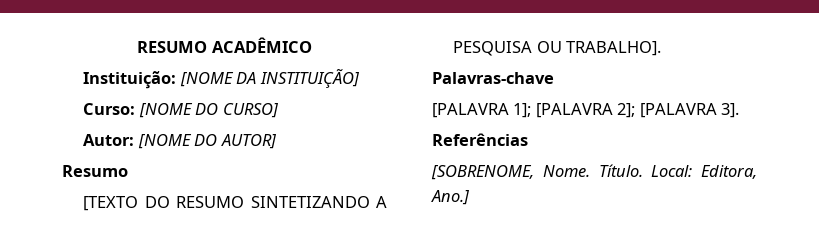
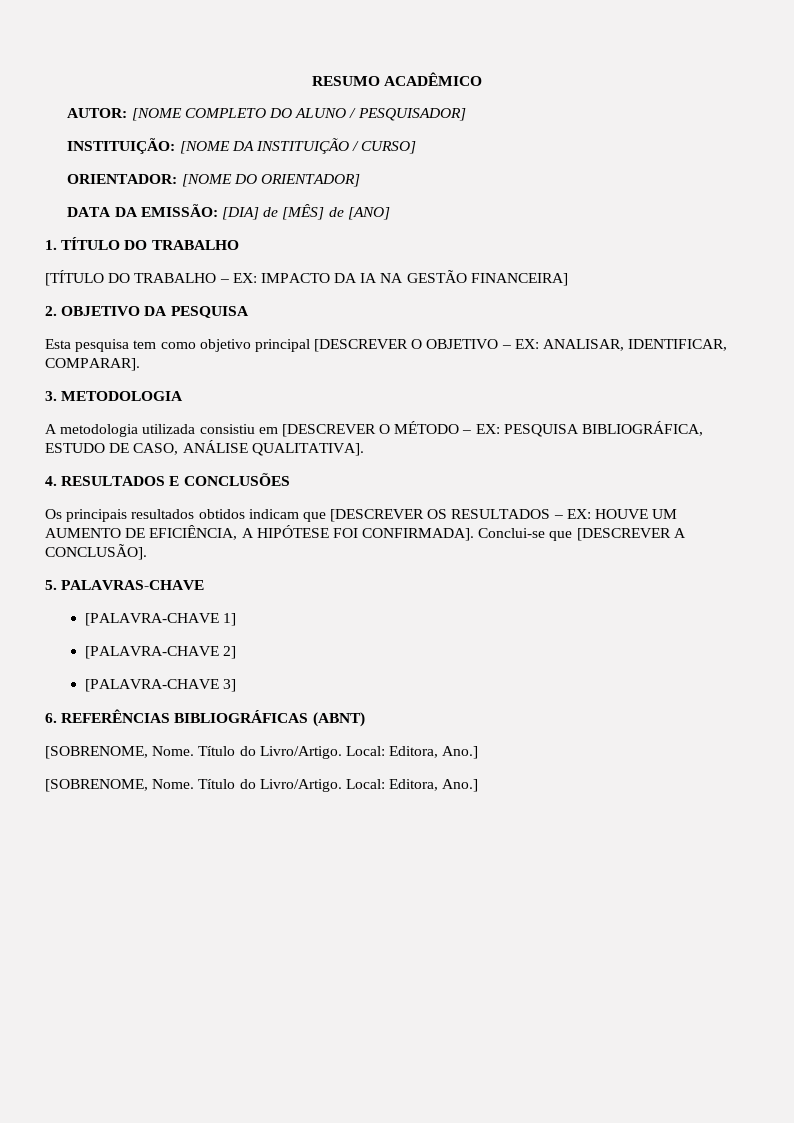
- Instituição: [NOME DA INSTITUIÇÃO]
- Curso: [NOME DO CURSO]
- Autor: [NOME DO AUTOR]
- Resumo
- [TEXTO DO RESUMO SINTETIZANDO A PESQUISA OU TRABALHO].
- Palavras-chave
- [PALAVRA 1]; [PALAVRA 2]; [PALAVRA 3].
- Referências
- [SOBRENOME, Nome. Título. Local: Editora, Ano.]
+ AUTOR: [NOME COMPLETO DO ALUNO / PESQUISADOR]
+ INSTITUIÇÃO: [NOME DA INSTITUIÇÃO / CURSO]
+ ORIENTADOR: [NOME DO ORIENTADOR]
+ DATA DA EMISSÃO: [DIA] de [MÊS] de [ANO]
+ 1. TÍTULO DO TRABALHO
+ [TÍTULO DO TRABALHO – EX: IMPACTO DA IA NA GESTÃO FINANCEIRA]
+ 2. OBJETIVO DA PESQUISA
+ Esta pesquisa tem como objetivo principal [DESCREVER O OBJETIVO – EX: ANALISAR, IDENTIFICAR, COMPARAR].
+ 3. METODOLOGIA
+ A metodologia utilizada consistiu em [DESCREVER O MÉTODO – EX: PESQUISA BIBLIOGRÁFICA, ESTUDO DE CASO, ANÁLISE QUALITATIVA].
+ 4. RESULTADOS E CONCLUSÕES
+ Os principais resultados obtidos indicam que [DESCREVER OS RESULTADOS – EX: HOUVE UM AUMENTO DE EFICIÊNCIA, A HIPÓTESE FOI CONFIRMADA]. Conclui-se que [DESCREVER A CONCLUSÃO].
+ 5. PALAVRAS-CHAVE
+ [PALAVRA-CHAVE 1]
+ [PALAVRA-CHAVE 2]
+ [PALAVRA-CHAVE 3]
+ 6. REFERÊNCIAS BIBLIOGRÁFICAS (ABNT)
+ [SOBRENOME, Nome. Título do Livro/Artigo. Local: Editora, Ano.]
+ [SOBRENOME, Nome. Título do Livro/Artigo. Local: Editora, Ano.]

